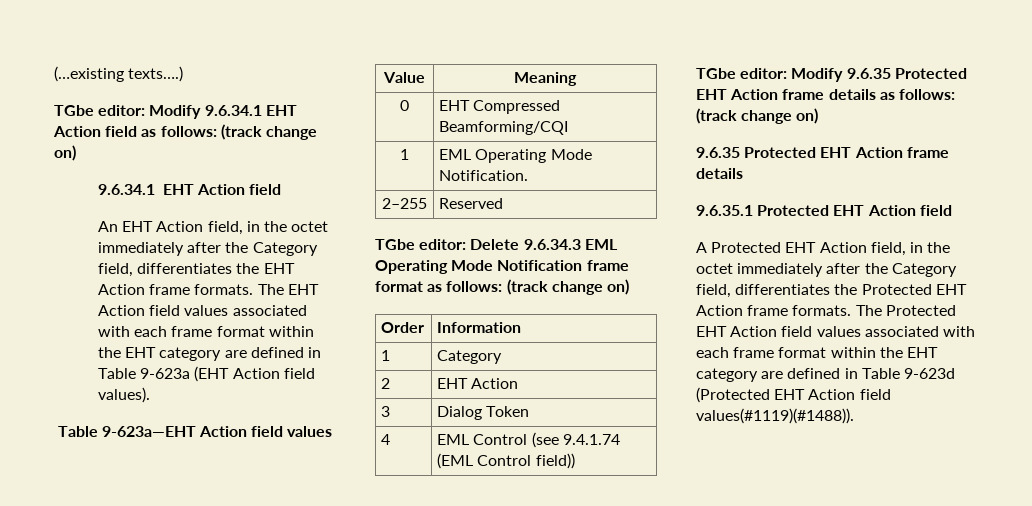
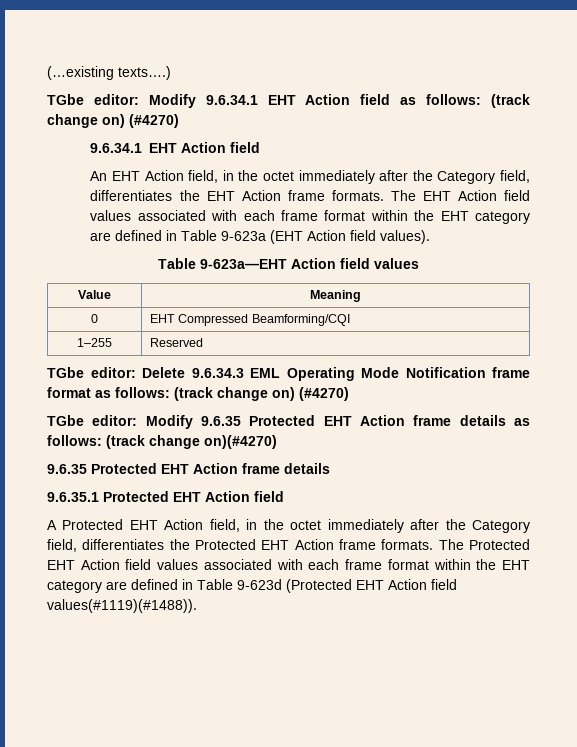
- TGbe editor: Modify 9.6.34.1 EHT Action field as follows: (track change on)
+ TGbe editor: Modify 9.6.34.1 EHT Action field as follows: (track change on) (#4270)
- 1 | EML Operating Mode Notification.
- 2–255 | Reserved
+ 1–255 | Reserved
- TGbe editor: Delete 9.6.34.3 EML Operating Mode Notification frame format as follows: (track change on)
- Order | Information
- 1 | Category
- 2 | EHT Action
- 3 | Dialog Token
- 4 | EML Control (see 9.4.1.74 (EML Control field))
+ TGbe editor: Delete 9.6.34.3 EML Operating Mode Notification frame format as follows: (track change on) (#4270)
- TGbe editor: Modify 9.6.35 Protected EHT Action frame details as follows: (track change on)
+ TGbe editor: Modify 9.6.35 Protected EHT Action frame details as follows: (track change on)(#4270)

